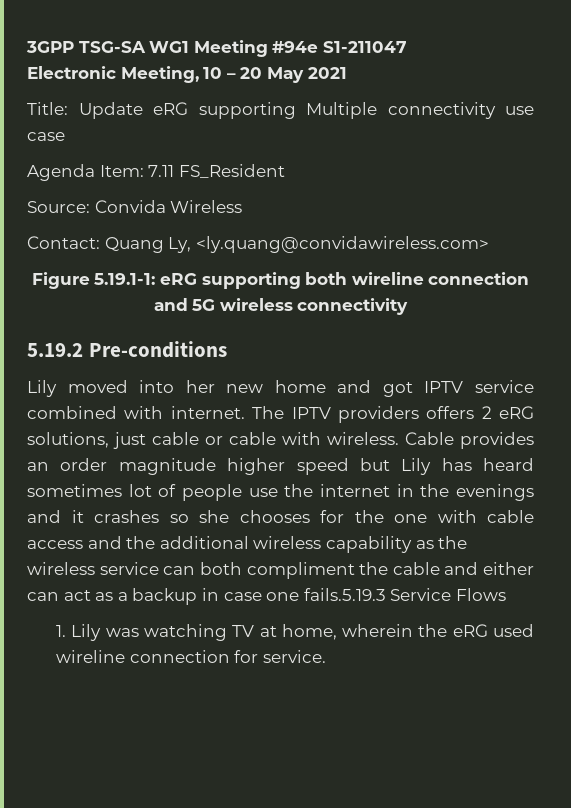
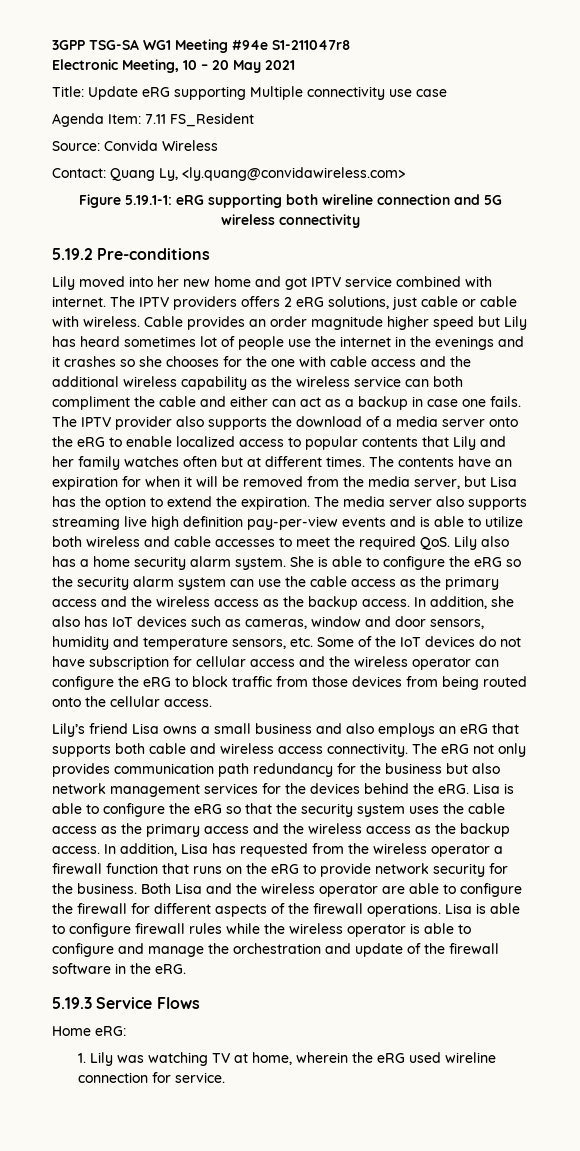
- 3GPP TSG-SA WG1 Meeting #94e S1-211047
+ 3GPP TSG-SA WG1 Meeting #94e S1-211047r8
- Cable provides an order magnitude higher speed but Lily has heard sometimes lot of people use the internet in the evenings and it crashes so she chooses for the one with cable access and the additional wireless capability as the wireless service can both compliment the cable and either can act as a backup in case one fails.5.19.3 Service Flows
+ Cable provides an order magnitude higher speed but Lily has heard sometimes lot of people use the internet in the evenings and it crashes so she chooses for the one with cable access and the additional wireless capability as the wireless service can both compliment the cable and either can act as a backup in case one fails. The IPTV provider also supports the download of a media server onto the eRG to enable localized access to popular contents that Lily and her family watches often but at different times. The contents have an expiration for when it will be removed from the media server, but Lisa has the option to extend the expiration. The media server also supports streaming live high definition pay-per-view events and is able to utilize both wireless and cable accesses to meet the required QoS. Lily also has a home security alarm system. She is able to configure the eRG so the security alarm system can use the cable access as the primary access and the wireless access as the backup access. In addition, she also has IoT devices such as cameras, window and door sensors, humidity and temperature sensors, etc. Some of the IoT devices do not have subscription for cellular access and the wireless operator can configure the eRG to block traffic from those devices from being routed onto the cellular access.
+ Lily’s friend Lisa owns a small business and also employs an eRG that supports both cable and wireless access connectivity. The eRG not only provides communication path redundancy for the business but also network management services for the devices behind the eRG. Lisa is able to configure the eRG so that the security system uses the cable access as the primary access and the wireless access as the backup access. In addition, Lisa has requested from the wireless operator a firewall function that runs on the eRG to provide network security for the business. Both Lisa and the wireless operator are able to configure the firewall for different aspects of the firewall operations. Lisa is able to configure firewall rules while the wireless operator is able to configure and manage the orchestration and update of the firewall software in the eRG.
+ 5.19.3 Service Flows
+ Home eRG:

